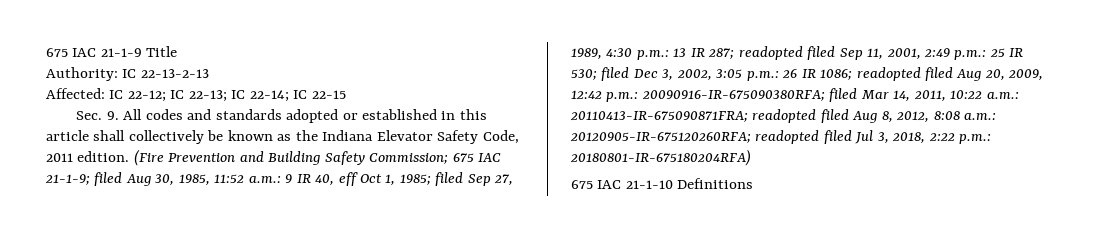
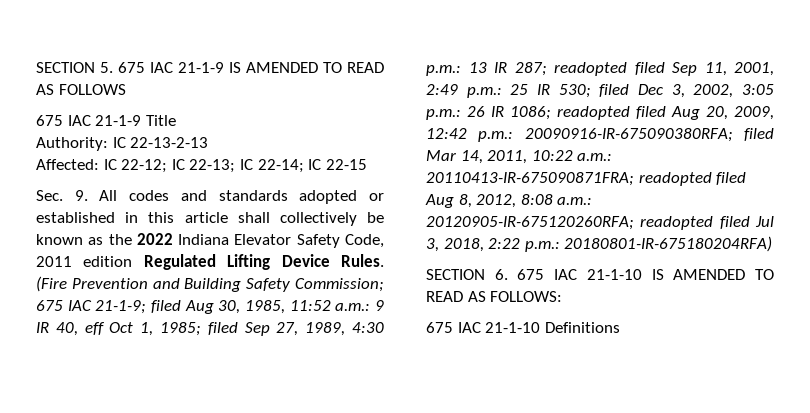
+ SECTION 5. 675 IAC 21-1-9 IS AMENDED TO READ AS FOLLOWS
- Sec. 9. All codes and standards adopted or established in this article shall collectively be known as the Indiana Elevator Safety Code, 2011 edition.
+ Sec. 9. All codes and standards adopted or established in this article shall collectively be known as the 2022 Indiana Elevator Safety Code, 2011 edition Regulated Lifting Device Rules.
+ SECTION 6. 675 IAC 21-1-10 IS AMENDED TO READ AS FOLLOWS:

